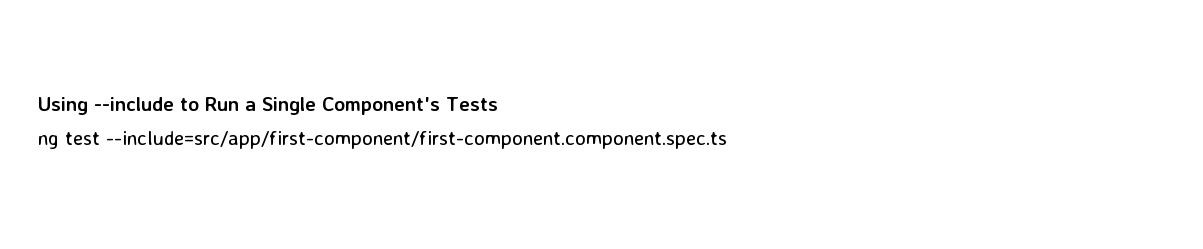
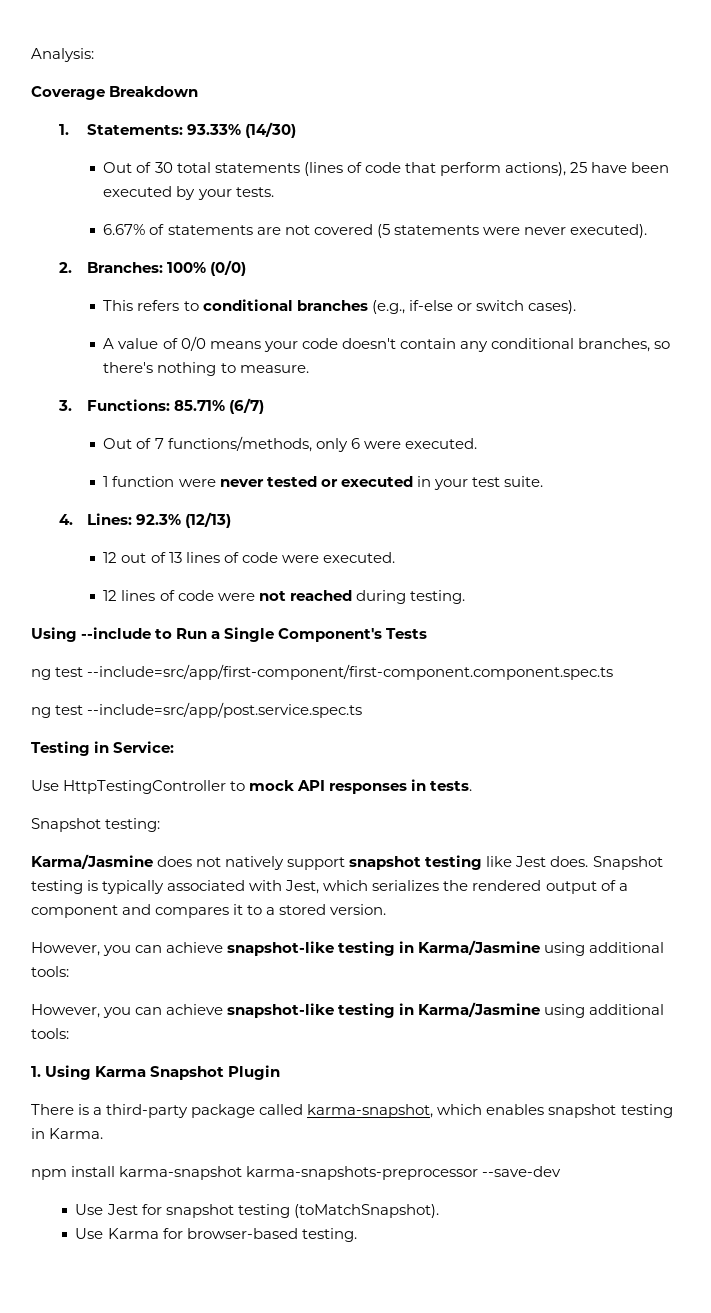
+ Analysis:
+ Coverage Breakdown
+ 1. Statements: 93.33% (14/30)
+ Out of 30 total statements (lines of code that perform actions), 25 have been executed by your tests.
+ 6.67% of statements are not covered (5 statements were never executed).
+ 2. Branches: 100% (0/0)
+ This refers to conditional branches (e.g., if-else or switch cases).
+ A value of 0/0 means your code doesn't contain any conditional branches, so there's nothing to measure.
+ 3. Functions: 85.71% (6/7)
+ Out of 7 functions/methods, only 6 were executed.
+ 1 function were never tested or executed in your test suite.
+ 4. Lines: 92.3% (12/13)
+ 12 out of 13 lines of code were executed.
+ 12 lines of code were not reached during testing.
+ ng test --include=src/app/post.service.spec.ts
+ Testing in Service:
+ Use HttpTestingController to mock API responses in tests.
+ Snapshot testing:
+ Karma/Jasmine does not natively support snapshot testing like Jest does. Snapshot testing is typically associated with Jest, which serializes the rendered output of a component and compares it to a stored version.
+ However, you can achieve snapshot-like testing in Karma/Jasmine using additional tools:
+ However, you can achieve snapshot-like testing in Karma/Jasmine using additional tools:
+ 1. Using Karma Snapshot Plugin
+ There is a third-party package called karma-snapshot, which enables snapshot testing in Karma.
+ npm install karma-snapshot karma-snapshots-preprocessor --save-dev
+ Use Jest for snapshot testing (toMatchSnapshot).
+ Use Karma for browser-based testing.

